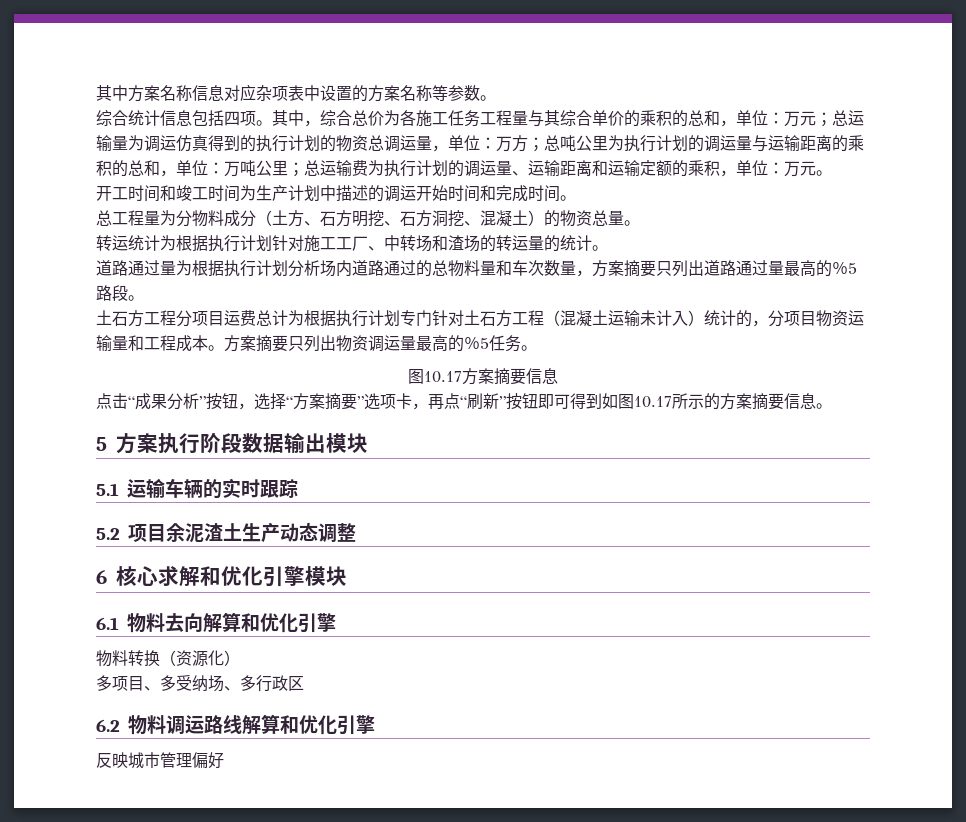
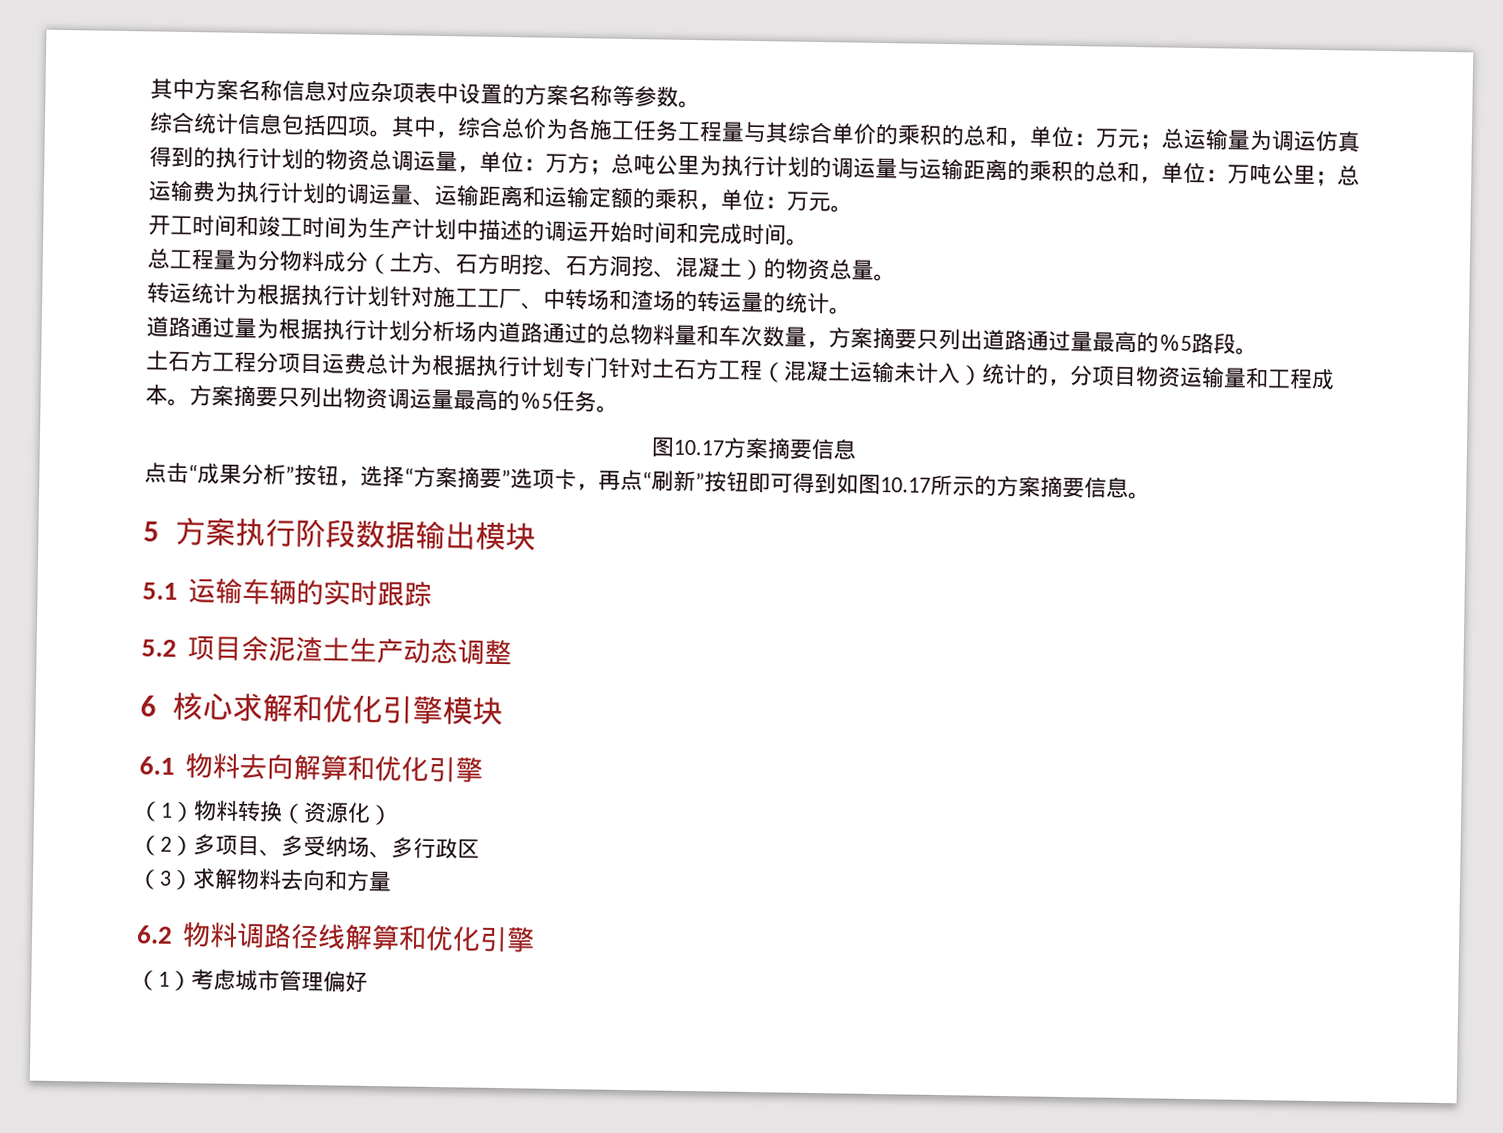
- 物料转换（资源化）
+ （1）物料转换（资源化）
- 多项目、多受纳场、多行政区
+ （2）多项目、多受纳场、多行政区
+ （3）求解物料去向和方量
- 6.2物料调运路线解算和优化引擎
+ 6.2物料调路径线解算和优化引擎
- 反映城市管理偏好
+ （1）考虑城市管理偏好

